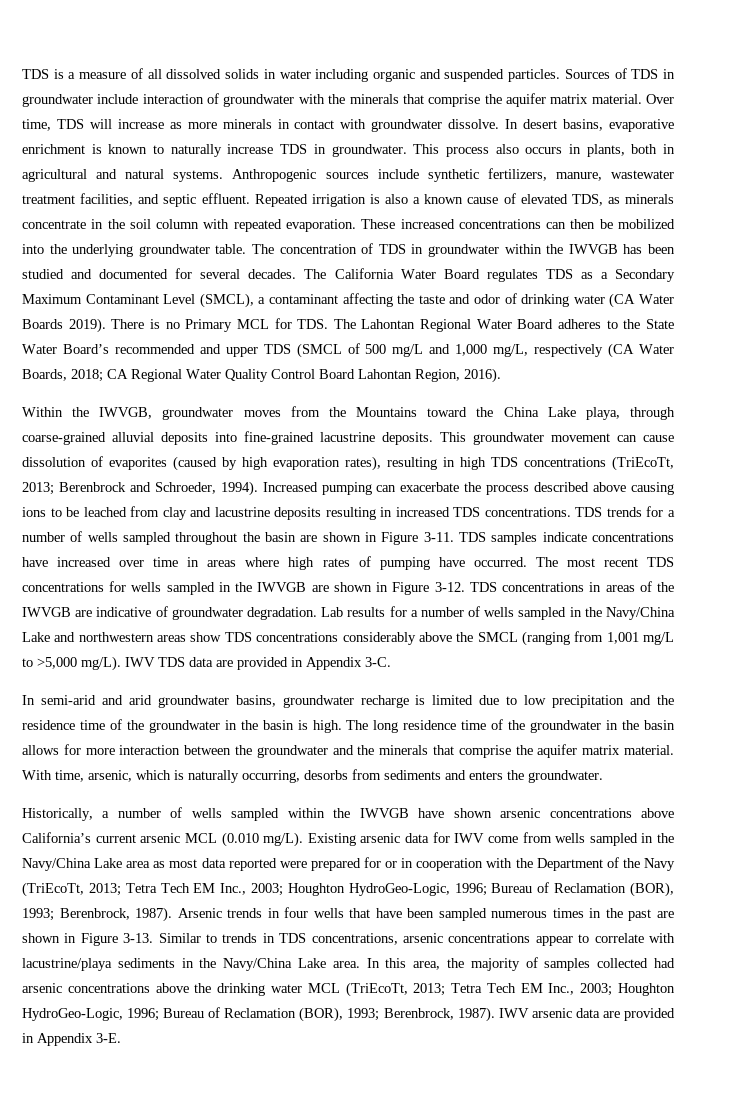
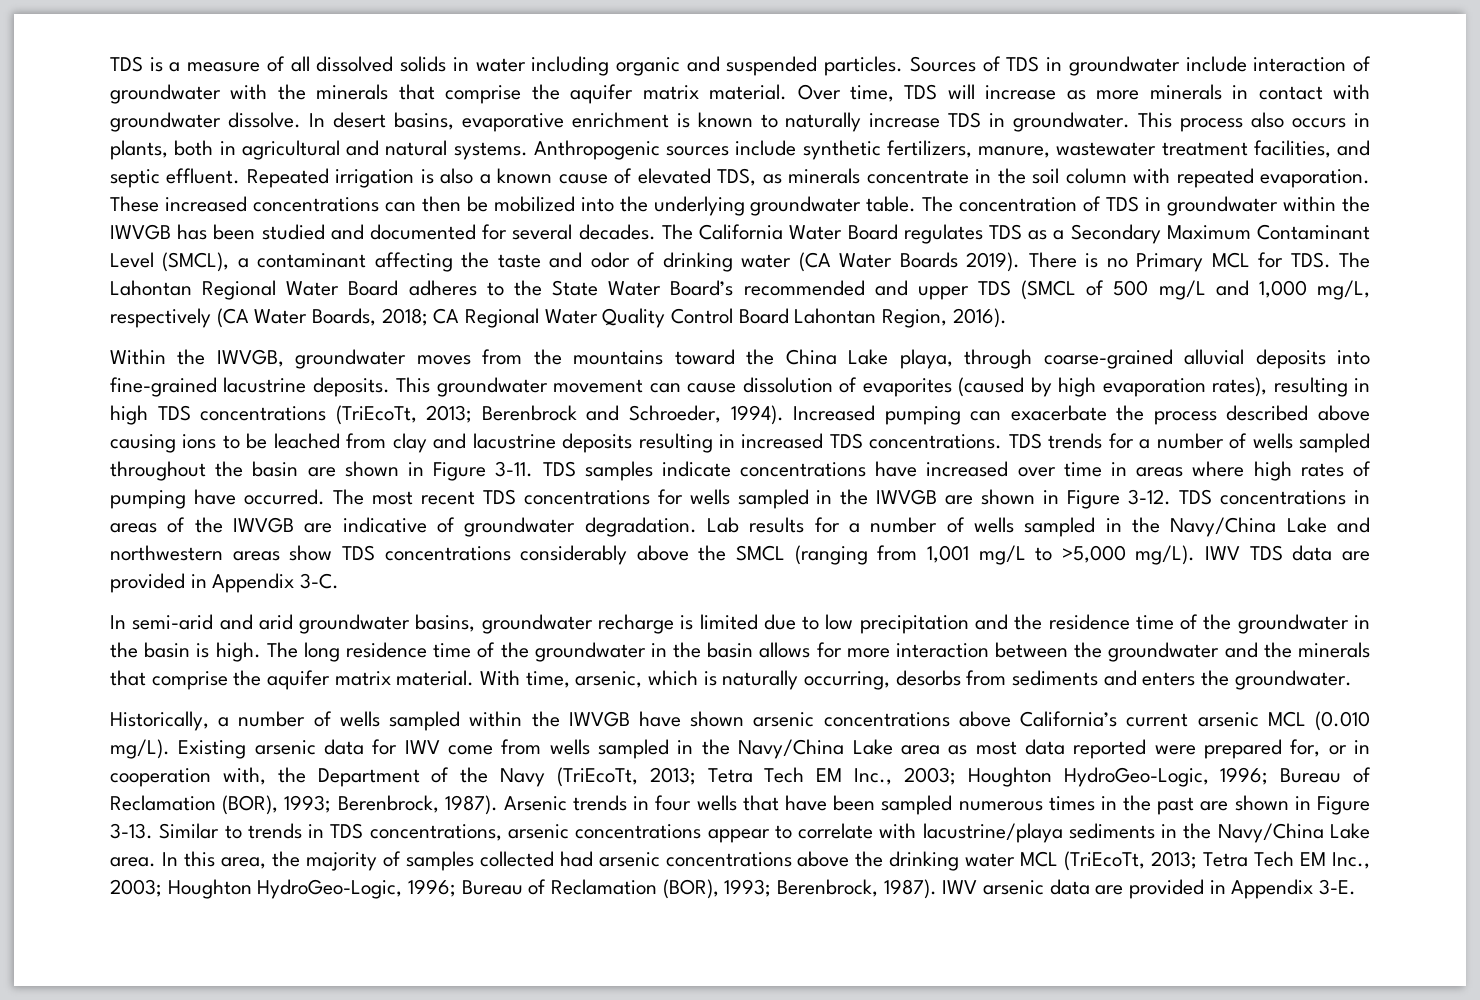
- Within the IWVGB, groundwater moves from the Mountains toward the China Lake playa, through coarse-grained alluvial deposits into fine-grained lacustrine deposits.
+ Within the IWVGB, groundwater moves from the mountains toward the China Lake playa, through coarse-grained alluvial deposits into fine-grained lacustrine deposits.
- Existing arsenic data for IWV come from wells sampled in the Navy/China Lake area as most data reported were prepared for or in cooperation with the Department of the Navy (TriEcoTt, 2013; Tetra Tech EM Inc., 2003; Houghton HydroGeo-Logic, 1996; Bureau of Reclamation (BOR), 1993; Berenbrock, 1987).
+ Existing arsenic data for IWV come from wells sampled in the Navy/China Lake area as most data reported were prepared for, or in cooperation with, the Department of the Navy (TriEcoTt, 2013; Tetra Tech EM Inc., 2003; Houghton HydroGeo-Logic, 1996; Bureau of Reclamation (BOR), 1993; Berenbrock, 1987).

